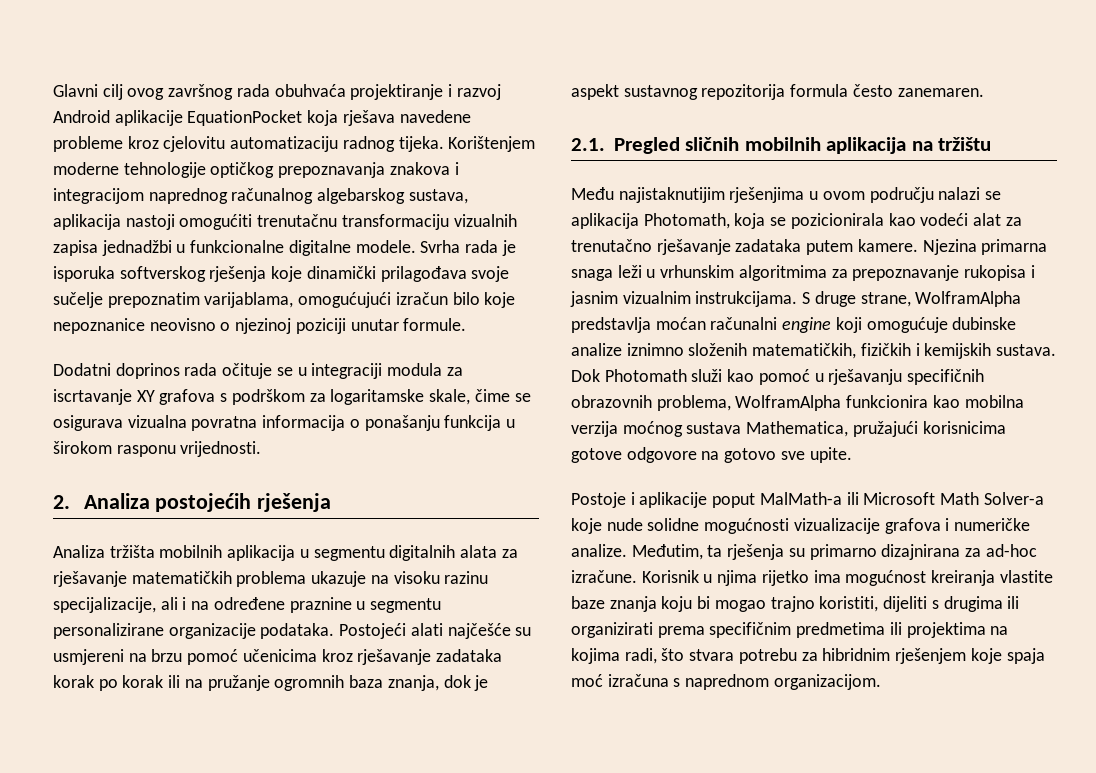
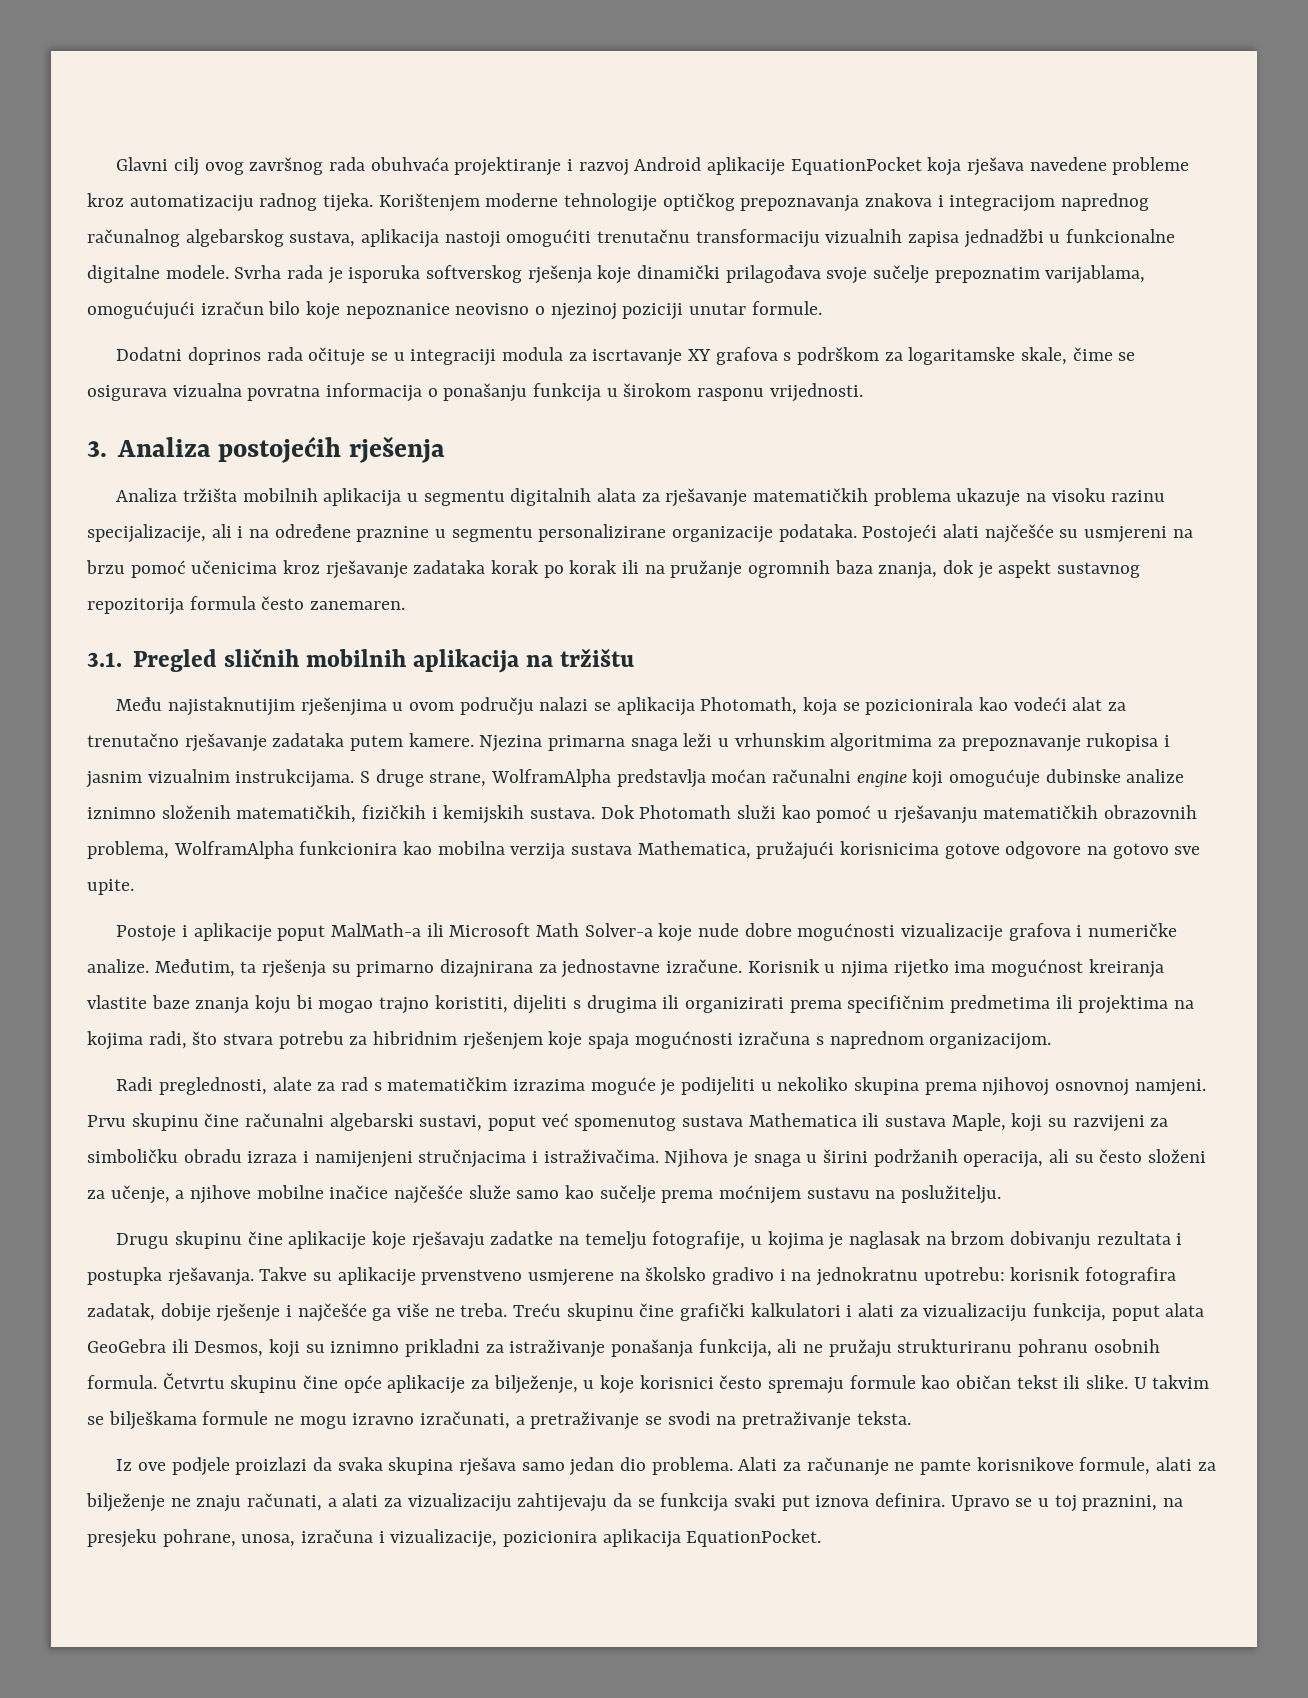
- Glavni cilj ovog završnog rada obuhvaća projektiranje i razvoj Android aplikacije EquationPocket koja rješava navedene probleme kroz cjelovitu automatizaciju radnog tijeka.
+ Glavni cilj ovog završnog rada obuhvaća projektiranje i razvoj Android aplikacije EquationPocket koja rješava navedene probleme kroz automatizaciju radnog tijeka.
- 2. Analiza postojećih rješenja
+ 3. Analiza postojećih rješenja
- 2.1. Pregled sličnih mobilnih aplikacija na tržištu
+ 3.1. Pregled sličnih mobilnih aplikacija na tržištu
- Dok Photomath služi kao pomoć u rješavanju specifičnih obrazovnih problema, WolframAlpha funkcionira kao mobilna verzija moćnog sustava Mathematica, pružajući korisnicima gotove odgovore na gotovo sve upite.
+ Dok Photomath služi kao pomoć u rješavanju matematičkih obrazovnih problema, WolframAlpha funkcionira kao mobilna verzija sustava Mathematica, pružajući korisnicima gotove odgovore na gotovo sve upite.
- Postoje i aplikacije poput MalMath-a ili Microsoft Math Solver-a koje nude solidne mogućnosti vizualizacije grafova i numeričke analize.
+ Postoje i aplikacije poput MalMath-a ili Microsoft Math Solver-a koje nude dobre mogućnosti vizualizacije grafova i numeričke analize.
- Međutim, ta rješenja su primarno dizajnirana za ad-hoc izračune.
+ Međutim, ta rješenja su primarno dizajnirana za jednostavne izračune.
- Korisnik u njima rijetko ima mogućnost kreiranja vlastite baze znanja koju bi mogao trajno koristiti, dijeliti s drugima ili organizirati prema specifičnim predmetima ili projektima na kojima radi, što stvara potrebu za hibridnim rješenjem koje spaja moć izračuna s naprednom organizacijom.
+ Korisnik u njima rijetko ima mogućnost kreiranja vlastite baze znanja koju bi mogao trajno koristiti, dijeliti s drugima ili organizirati prema specifičnim predmetima ili projektima na kojima radi, što stvara potrebu za hibridnim rješenjem koje spaja mogućnosti izračuna s naprednom organizacijom.
+ Radi preglednosti, alate za rad s matematičkim izrazima moguće je podijeliti u nekoliko skupina prema njihovoj osnovnoj namjeni. Prvu skupinu čine računalni algebarski sustavi, poput već spomenutog sustava Mathematica ili sustava Maple, koji su razvijeni za simboličku obradu izraza i namijenjeni stručnjacima i istraživačima. Njihova je snaga u širini podržanih operacija, ali su često složeni za učenje, a njihove mobilne inačice najčešće služe samo kao sučelje prema moćnijem sustavu na poslužitelju.
+ Drugu skupinu čine aplikacije koje rješavaju zadatke na temelju fotografije, u kojima je naglasak na brzom dobivanju rezultata i postupka rješavanja. Takve su aplikacije prvenstveno usmjerene na školsko gradivo i na jednokratnu upotrebu: korisnik fotografira zadatak, dobije rješenje i najčešće ga više ne treba. Treću skupinu čine grafički kalkulatori i alati za vizualizaciju funkcija, poput alata GeoGebra ili Desmos, koji su iznimno prikladni za istraživanje ponašanja funkcija, ali ne pružaju strukturiranu pohranu osobnih formula. Četvrtu skupinu čine opće aplikacije za bilježenje, u koje korisnici često spremaju formule kao običan tekst ili slike. U takvim se bilješkama formule ne mogu izravno izračunati, a pretraživanje se svodi na pretraživanje teksta.
+ Iz ove podjele proizlazi da svaka skupina rješava samo jedan dio problema. Alati za računanje ne pamte korisnikove formule, alati za bilježenje ne znaju računati, a alati za vizualizaciju zahtijevaju da se funkcija svaki put iznova definira. Upravo se u toj praznini, na presjeku pohrane, unosa, izračuna i vizualizacije, pozicionira aplikacija EquationPocket.

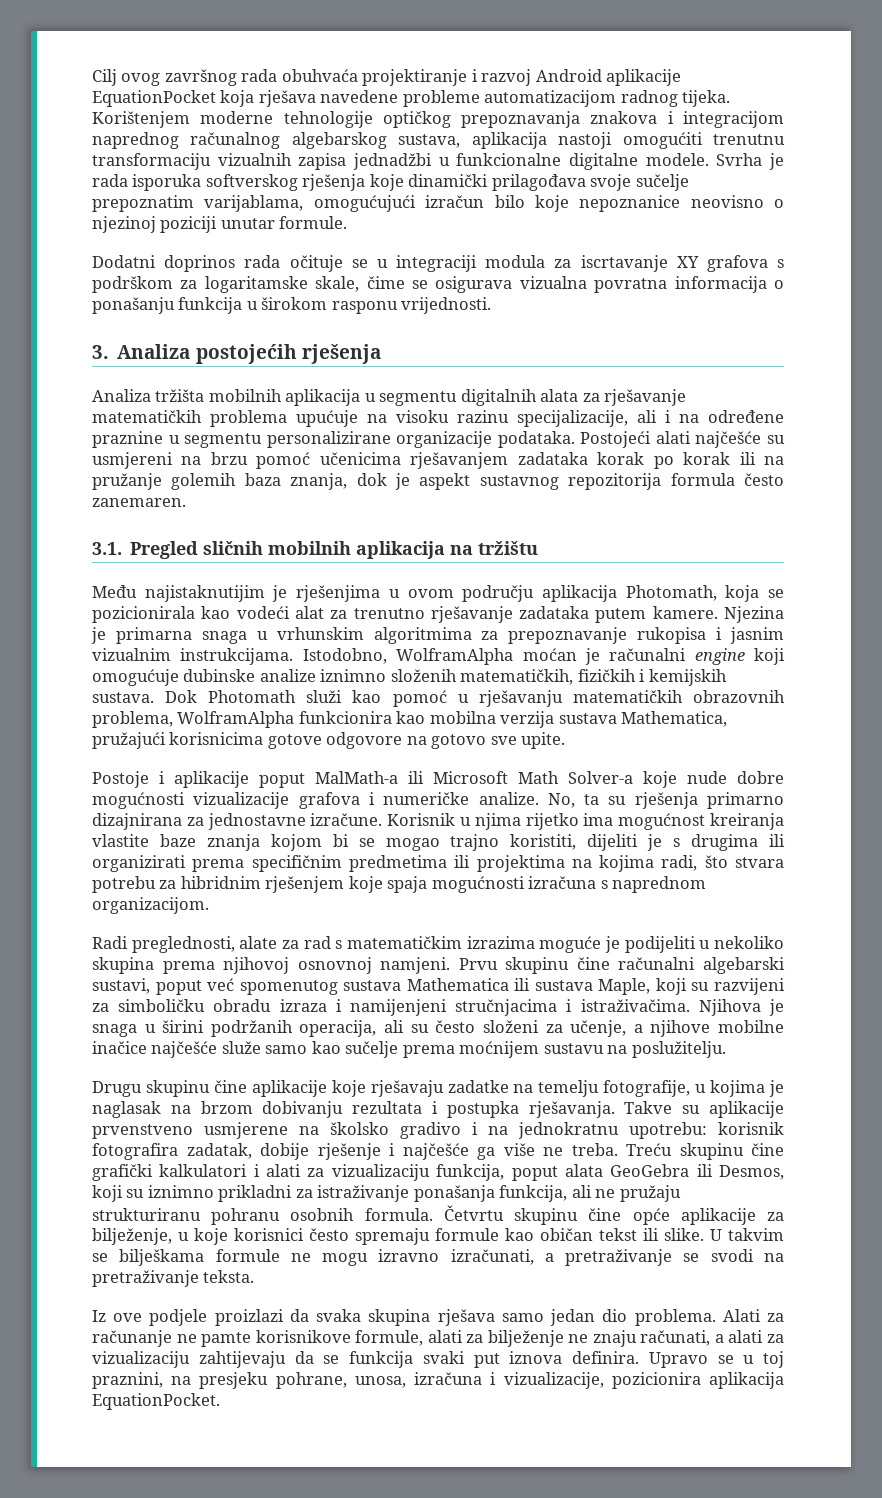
- Glavni cilj ovog završnog rada obuhvaća projektiranje i razvoj Android aplikacije EquationPocket koja rješava navedene probleme kroz automatizaciju radnog tijeka.
+ Cilj ovog završnog rada obuhvaća projektiranje i razvoj Android aplikacije EquationPocket koja rješava navedene probleme automatizacijom radnog tijeka.
- Korištenjem moderne tehnologije optičkog prepoznavanja znakova i integracijom naprednog računalnog algebarskog sustava, aplikacija nastoji omogućiti trenutačnu transformaciju vizualnih zapisa jednadžbi u funkcionalne digitalne modele.
+ Korištenjem moderne tehnologije optičkog prepoznavanja znakova i integracijom naprednog računalnog algebarskog sustava, aplikacija nastoji omogućiti trenutnu transformaciju vizualnih zapisa jednadžbi u funkcionalne digitalne modele.
- Svrha rada je isporuka softverskog rješenja koje dinamički prilagođava svoje sučelje prepoznatim varijablama, omogućujući izračun bilo koje nepoznanice neovisno o njezinoj poziciji unutar formule.
+ Svrha je rada isporuka softverskog rješenja koje dinamički prilagođava svoje sučelje prepoznatim varijablama, omogućujući izračun bilo koje nepoznanice neovisno o njezinoj poziciji unutar formule.
- Analiza tržišta mobilnih aplikacija u segmentu digitalnih alata za rješavanje matematičkih problema ukazuje na visoku razinu specijalizacije, ali i na određene praznine u segmentu personalizirane organizacije podataka.
+ Analiza tržišta mobilnih aplikacija u segmentu digitalnih alata za rješavanje matematičkih problema upućuje na visoku razinu specijalizacije, ali i na određene praznine u segmentu personalizirane organizacije podataka.
- Postojeći alati najčešće su usmjereni na brzu pomoć učenicima kroz rješavanje zadataka korak po korak ili na pružanje ogromnih baza znanja, dok je aspekt sustavnog repozitorija formula često zanemaren.
+ Postojeći alati najčešće su usmjereni na brzu pomoć učenicima rješavanjem zadataka korak po korak ili na pružanje golemih baza znanja, dok je aspekt sustavnog repozitorija formula često zanemaren.
- Među najistaknutijim rješenjima u ovom području nalazi se aplikacija Photomath, koja se pozicionirala kao vodeći alat za trenutačno rješavanje zadataka putem kamere.
+ Među najistaknutijim je rješenjima u ovom području aplikacija Photomath, koja se pozicionirala kao vodeći alat za trenutno rješavanje zadataka putem kamere.
- Njezina primarna snaga leži u vrhunskim algoritmima za prepoznavanje rukopisa i jasnim vizualnim instrukcijama.
+ Njezina je primarna snaga u vrhunskim algoritmima za prepoznavanje rukopisa i jasnim vizualnim instrukcijama.
- S druge strane, WolframAlpha predstavlja moćan računalni engine koji omogućuje dubinske analize iznimno složenih matematičkih, fizičkih i kemijskih sustava.
+ Istodobno, WolframAlpha moćan je računalni engine koji omogućuje dubinske analize iznimno složenih matematičkih, fizičkih i kemijskih sustava.
- Međutim, ta rješenja su primarno dizajnirana za jednostavne izračune.
+ No, ta su rješenja primarno dizajnirana za jednostavne izračune.
- Korisnik u njima rijetko ima mogućnost kreiranja vlastite baze znanja koju bi mogao trajno koristiti, dijeliti s drugima ili organizirati prema specifičnim predmetima ili projektima na kojima radi, što stvara potrebu za hibridnim rješenjem koje spaja mogućnosti izračuna s naprednom organizacijom.
+ Korisnik u njima rijetko ima mogućnost kreiranja vlastite baze znanja kojom bi se mogao trajno koristiti, dijeliti je s drugima ili organizirati prema specifičnim predmetima ili projektima na kojima radi, što stvara potrebu za hibridnim rješenjem koje spaja mogućnosti izračuna s naprednom organizacijom.

